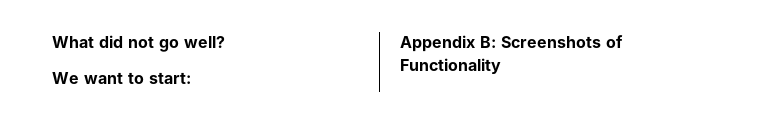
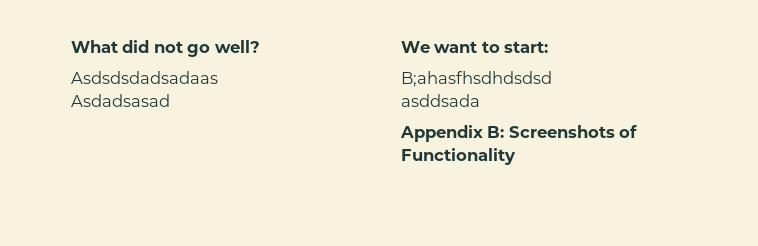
+ Asdsdsdadsadaas
+ Asdadsasad
+ B;ahasfhsdhdsdsd
+ asddsada

